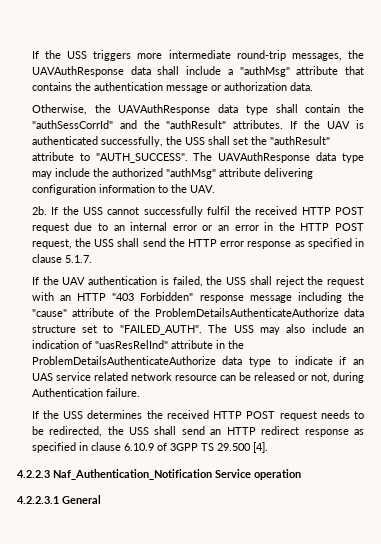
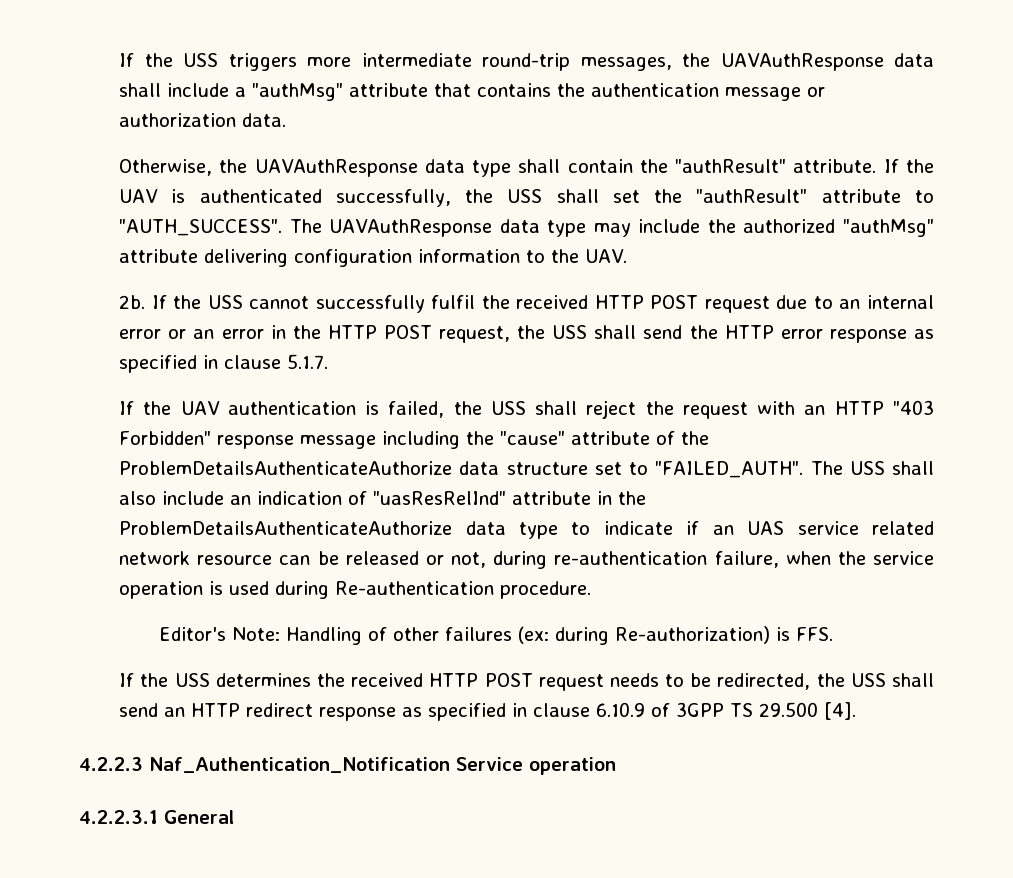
- Otherwise, the UAVAuthResponse data type shall contain the "authSessCorrId" and the "authResult" attributes.
+ Otherwise, the UAVAuthResponse data type shall contain the "authResult" attribute.
- The USS may also include an indication of "uasResRelInd" attribute in the ProblemDetailsAuthenticateAuthorize data type to indicate if an UAS service related network resource can be released or not, during Authentication failure.
+ The USS shall also include an indication of "uasResRelInd" attribute in the ProblemDetailsAuthenticateAuthorize data type to indicate if an UAS service related network resource can be released or not, during re-authentication failure, when the service operation is used during Re-authentication procedure.
+ Editor's Note: Handling of other failures (ex: during Re-authorization) is FFS.

